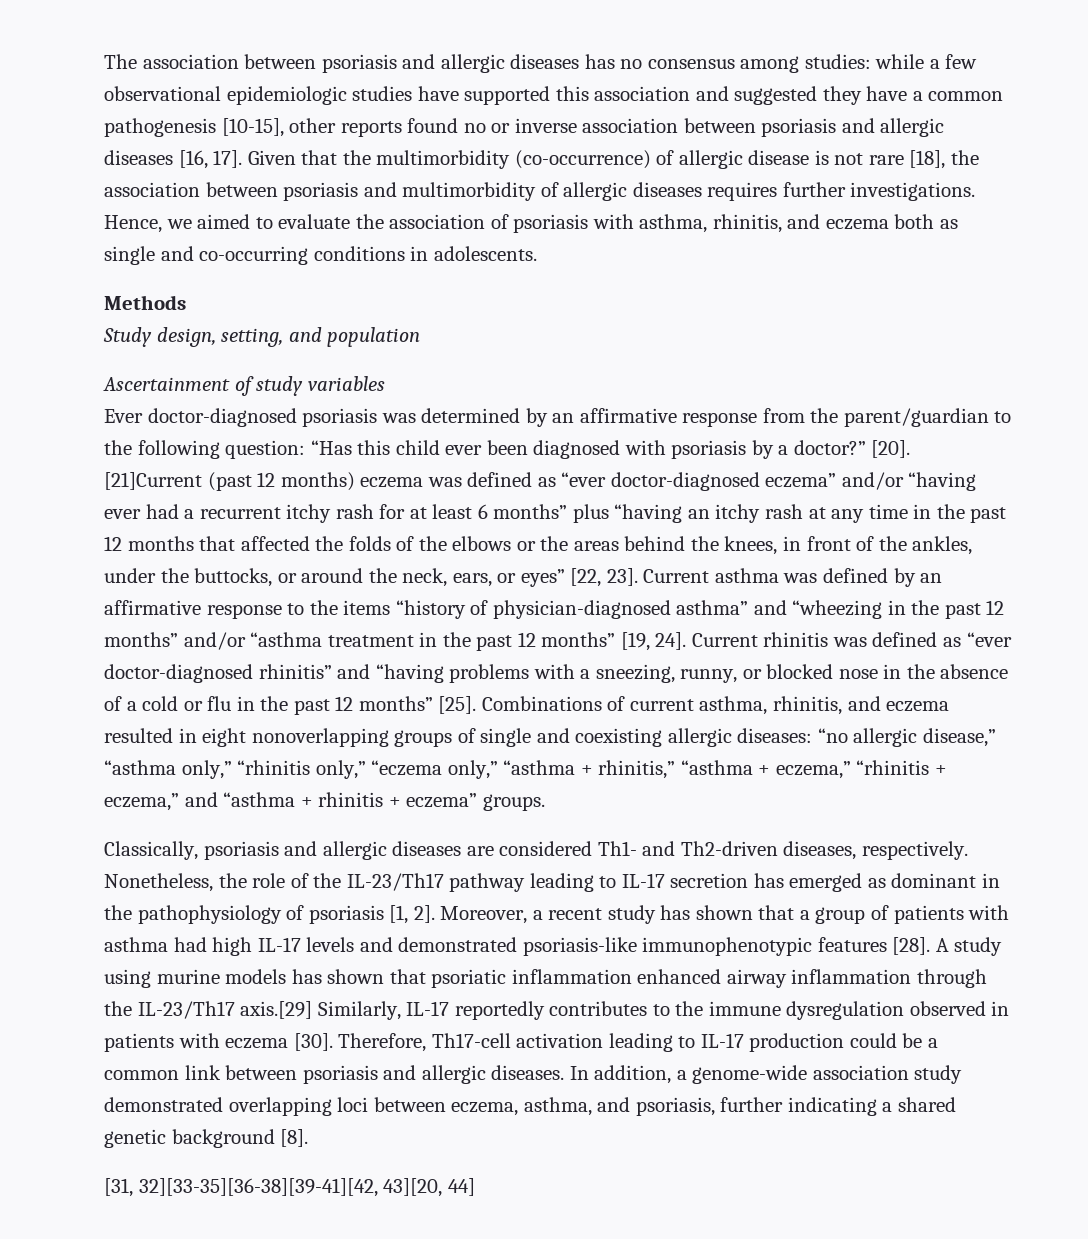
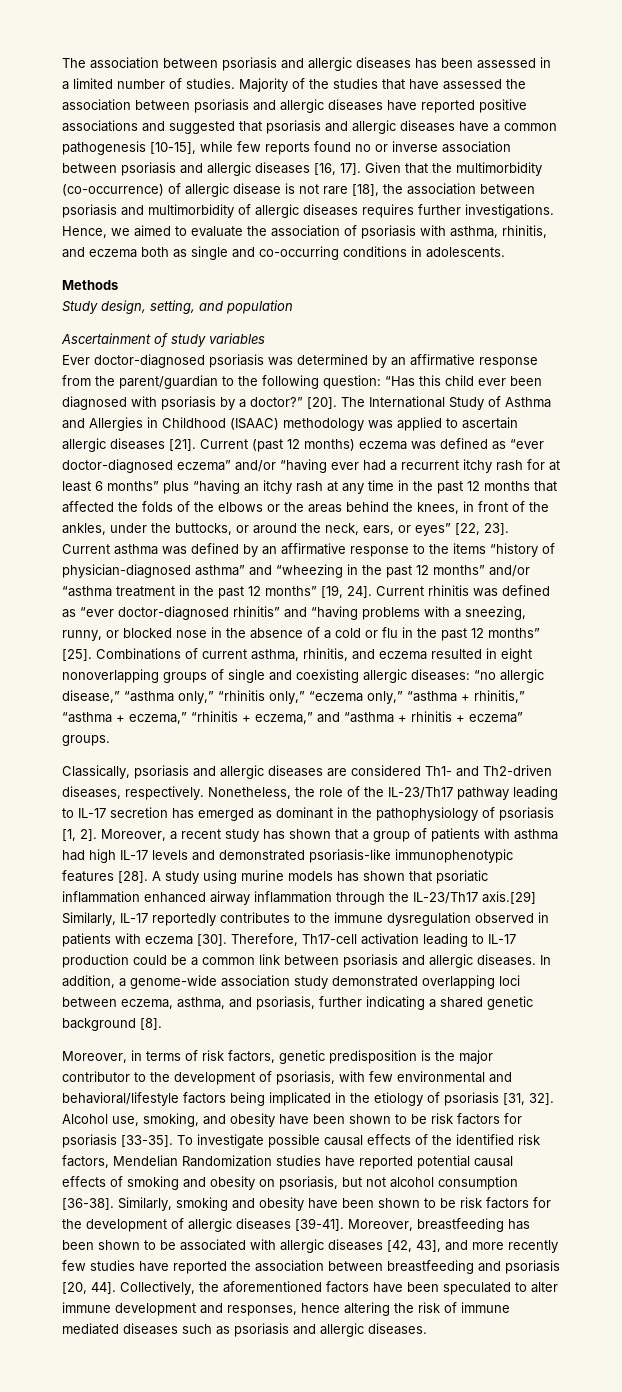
- The association between psoriasis and allergic diseases has no consensus among studies: while a few observational epidemiologic studies have supported this association and suggested they have a common pathogenesis [10-15], other reports found no or inverse association between psoriasis and allergic diseases [16, 17].
+ The association between psoriasis and allergic diseases has been assessed in a limited number of studies. Majority of the studies that have assessed the association between psoriasis and allergic diseases have reported positive associations and suggested that psoriasis and allergic diseases have a common pathogenesis [10-15], while few reports found no or inverse association between psoriasis and allergic diseases [16, 17].
- [21]Current (past 12 months) eczema was defined as “ever doctor-diagnosed eczema” and/or “having ever had a recurrent itchy rash for at least 6 months” plus “having an itchy rash at any time in the past 12 months that affected the folds of the elbows or the areas behind the knees, in front of the ankles, under the buttocks, or around the neck, ears, or eyes” [22, 23].
+ The International Study of Asthma and Allergies in Childhood (ISAAC) methodology was applied to ascertain allergic diseases [21]. Current (past 12 months) eczema was defined as “ever doctor-diagnosed eczema” and/or “having ever had a recurrent itchy rash for at least 6 months” plus “having an itchy rash at any time in the past 12 months that affected the folds of the elbows or the areas behind the knees, in front of the ankles, under the buttocks, or around the neck, ears, or eyes” [22, 23].
- [31, 32][33-35][36-38][39-41][42, 43][20, 44]
+ Moreover, in terms of risk factors, genetic predisposition is the major contributor to the development of psoriasis, with few environmental and behavioral/lifestyle factors being implicated in the etiology of psoriasis [31, 32]. Alcohol use, smoking, and obesity have been shown to be risk factors for psoriasis [33-35]. To investigate possible causal effects of the identified risk factors, Mendelian Randomization studies have reported potential causal effects of smoking and obesity on psoriasis, but not alcohol consumption [36-38]. Similarly, smoking and obesity have been shown to be risk factors for the development of allergic diseases [39-41]. Moreover, breastfeeding has been shown to be associated with allergic diseases [42, 43], and more recently few studies have reported the association between breastfeeding and psoriasis [20, 44]. Collectively, the aforementioned factors have been speculated to alter immune development and responses, hence altering the risk of immune mediated diseases such as psoriasis and allergic diseases.

